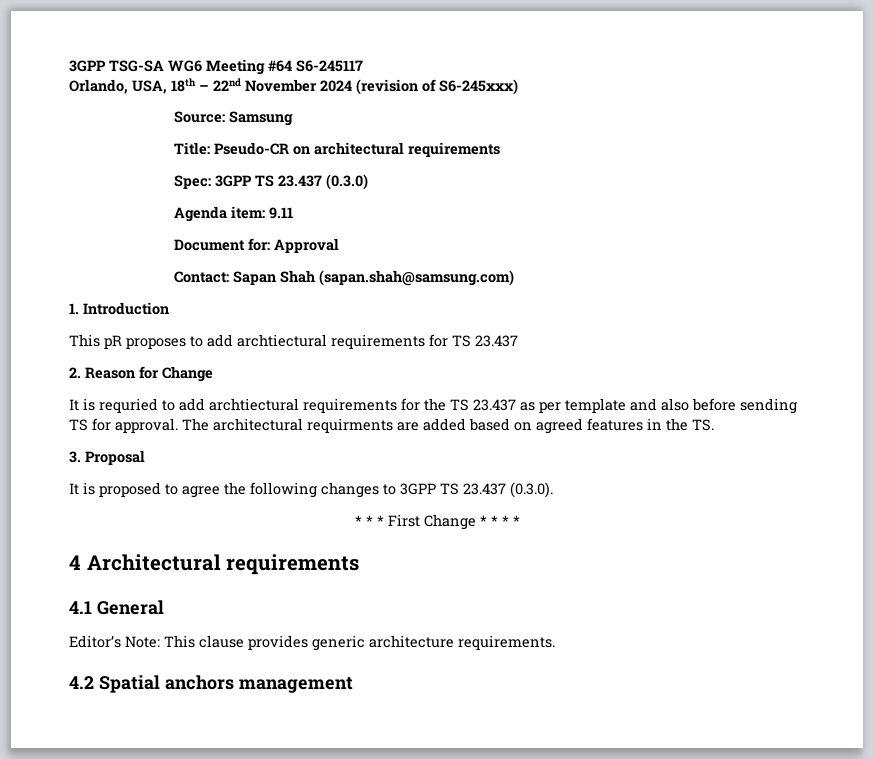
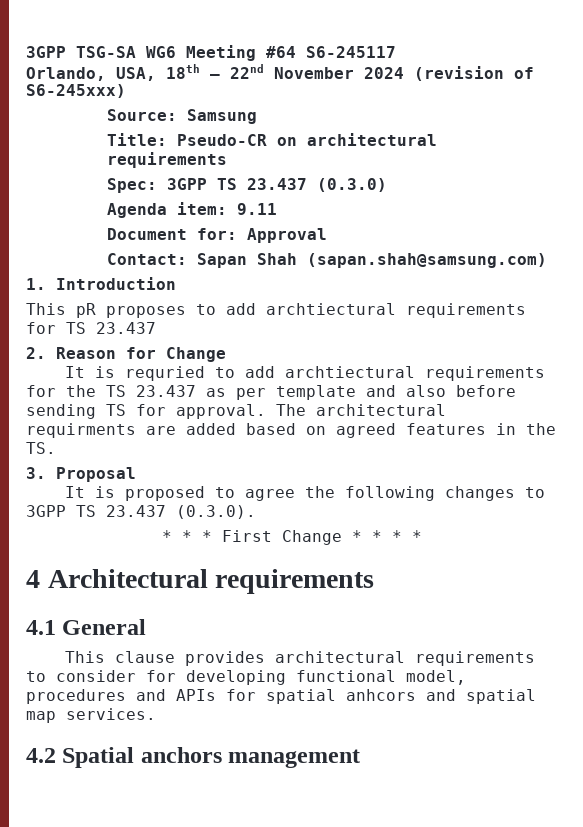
- Editor’s Note: This clause provides generic architecture requirements.
+ This clause provides architectural requirements to consider for developing functional model, procedures and APIs for spatial anhcors and spatial map services.

